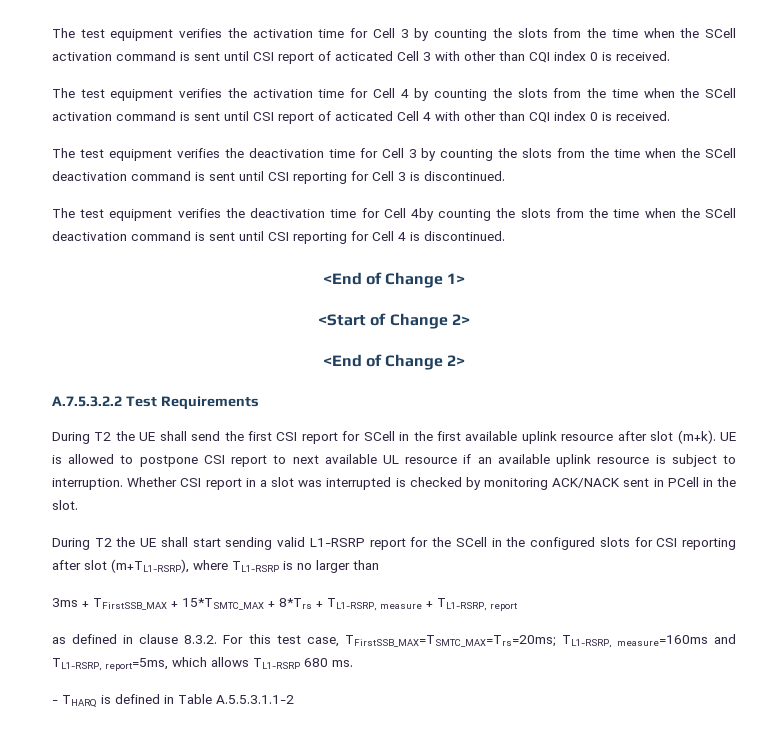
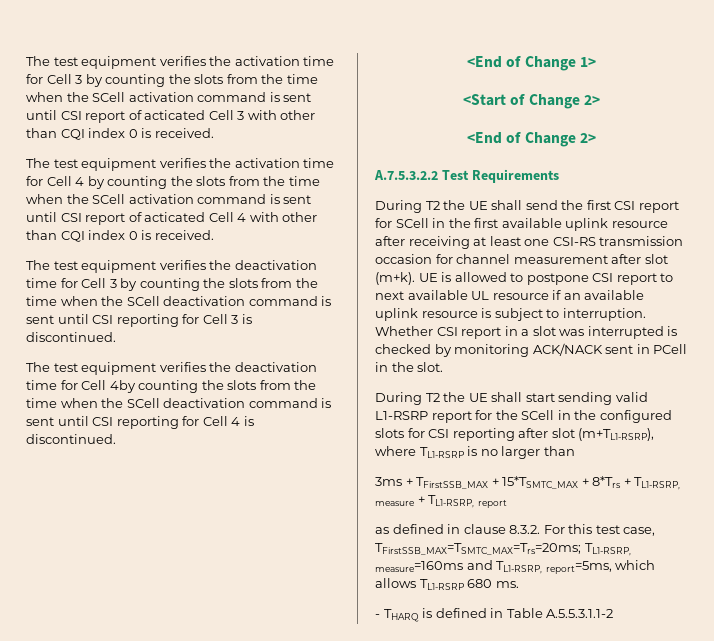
- During T2 the UE shall send the first CSI report for SCell in the first available uplink resource after slot (m+k).
+ During T2 the UE shall send the first CSI report for SCell in the first available uplink resource after receiving at least one CSI-RS transmission occasion for channel measurement after slot (m+k).

